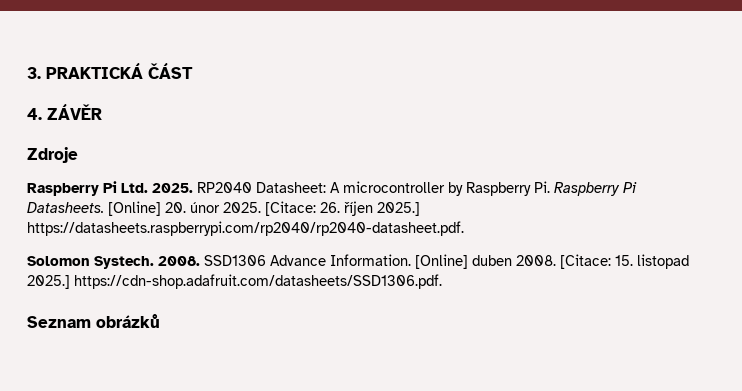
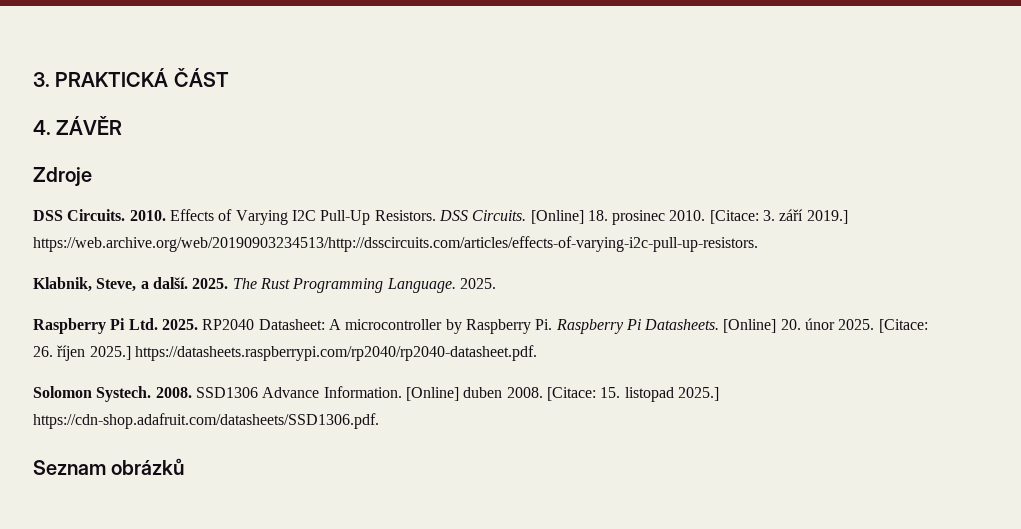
+ DSS Circuits. 2010. Effects of Varying I2C Pull-Up Resistors. DSS Circuits. [Online] 18. prosinec 2010. [Citace: 3. září 2019.] https://web.archive.org/web/20190903234513/http://dsscircuits.com/articles/effects-of-varying-i2c-pull-up-resistors.
+ Klabnik, Steve, a další. 2025. The Rust Programming Language. 2025.

